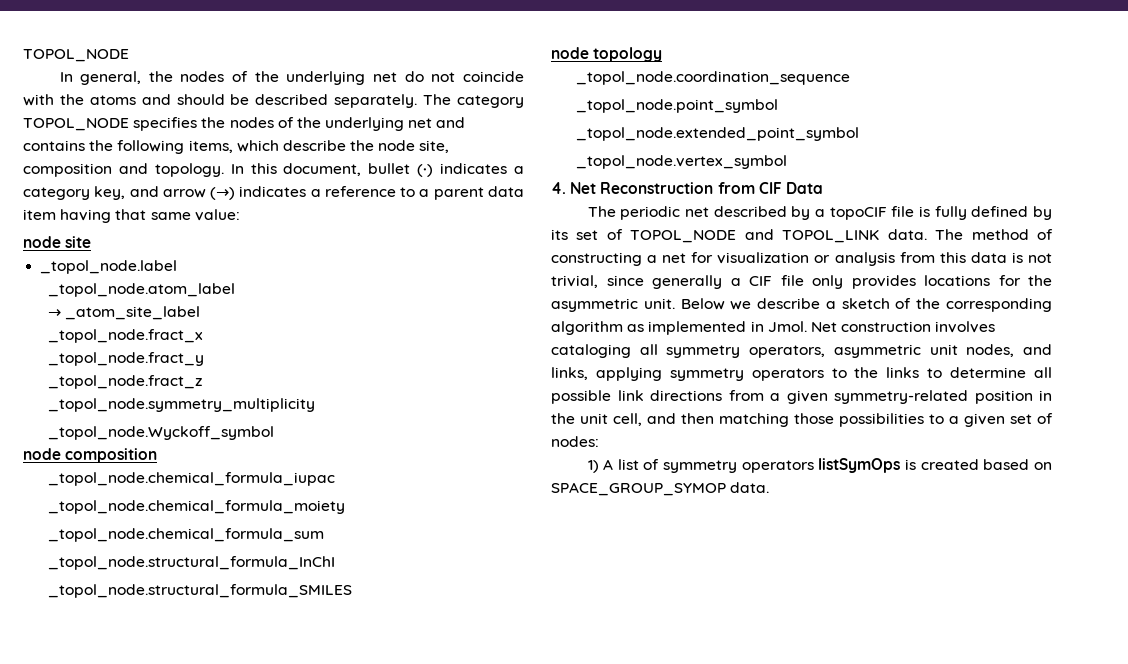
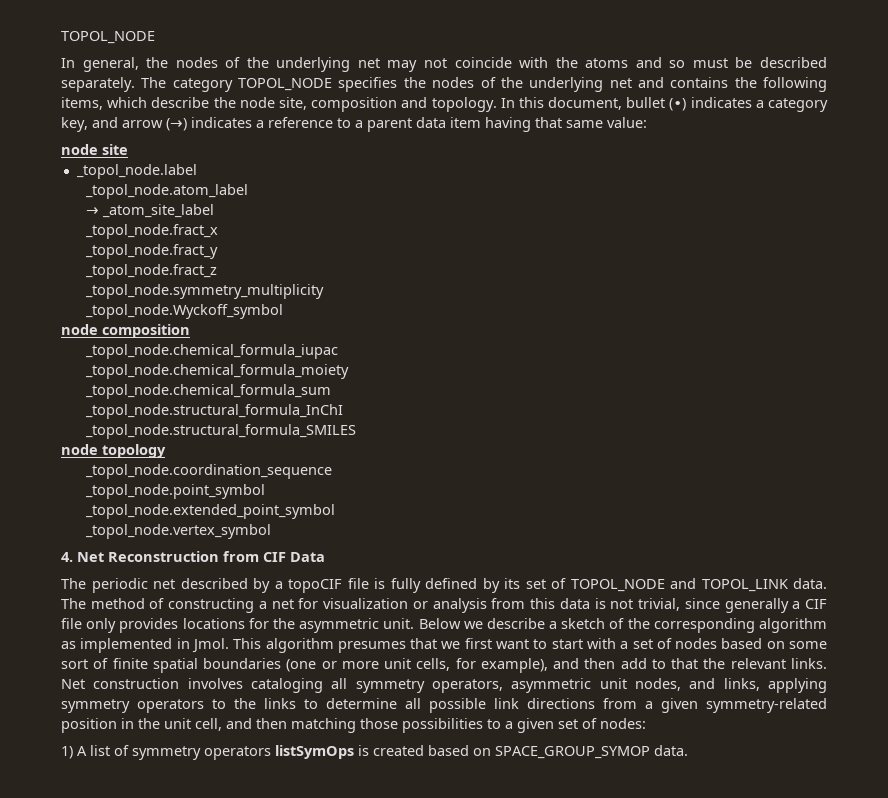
- In general, the nodes of the underlying net do not coincide with the atoms and should be described separately.
+ In general, the nodes of the underlying net may not coincide with the atoms and so must be described separately.
+ This algorithm presumes that we first want to start with a set of nodes based on some sort of finite spatial boundaries (one or more unit cells, for example), and then add to that the relevant links.

